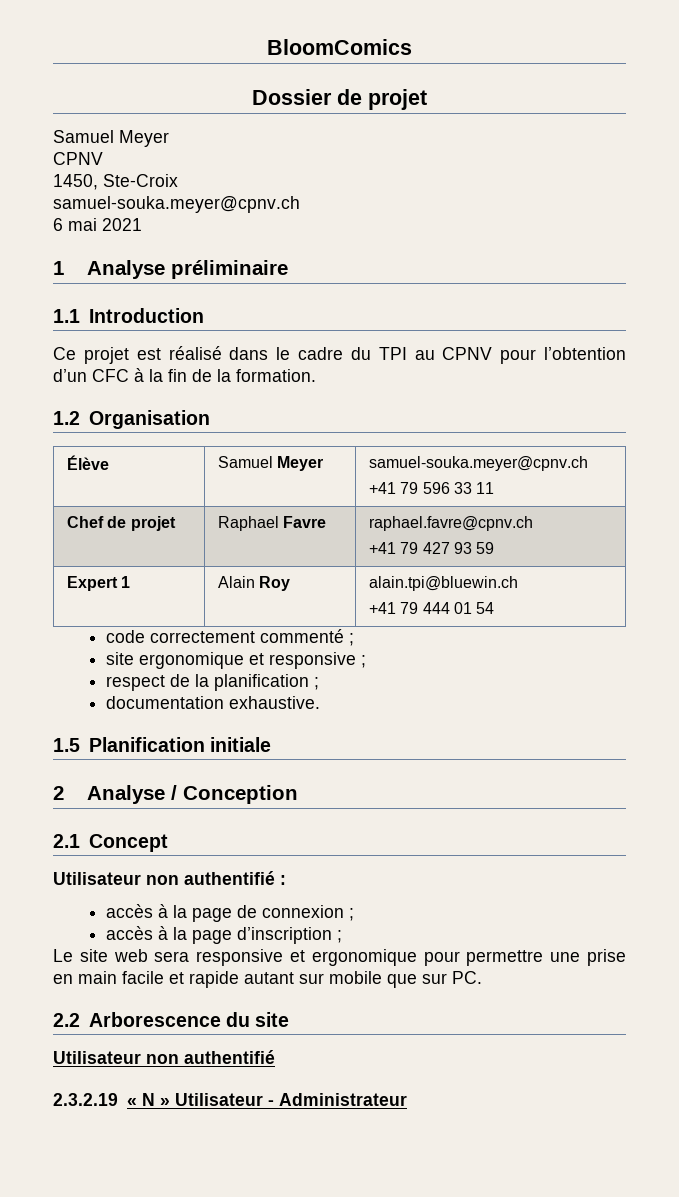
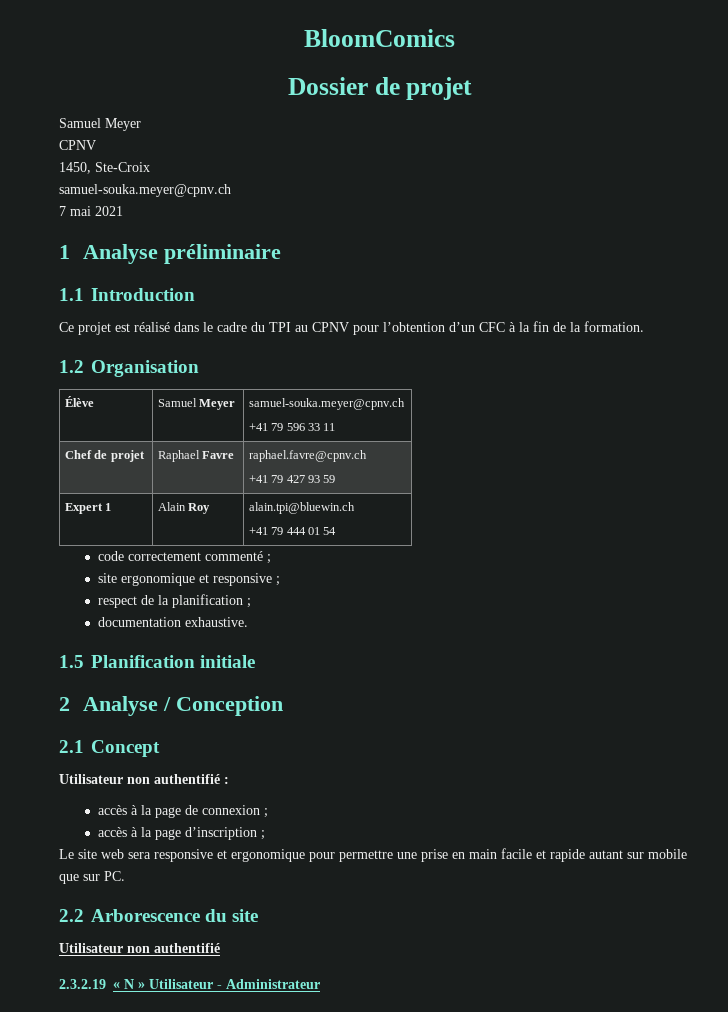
- 6 mai 2021
+ 7 mai 2021

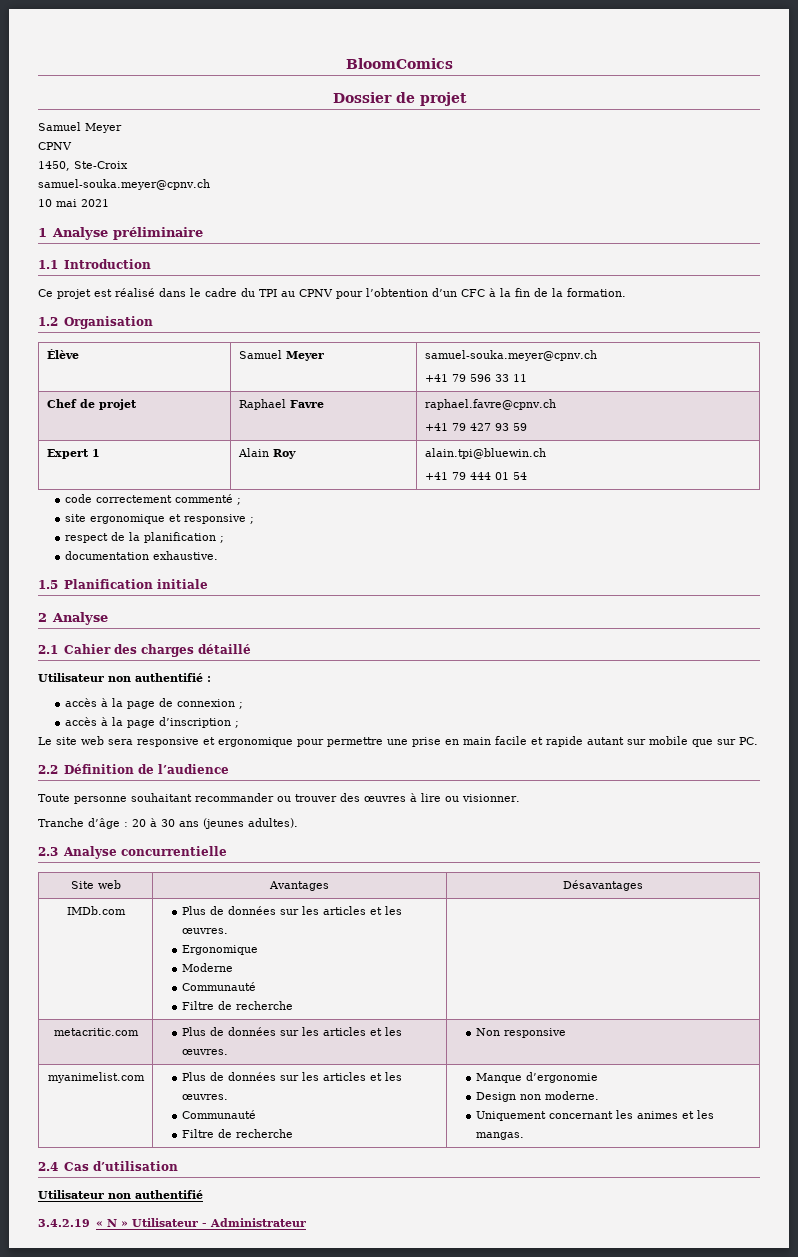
- 7 mai 2021
+ 10 mai 2021
- 2 Analyse / Conception
+ 2 Analyse
- 2.1 Concept
+ 2.1 Cahier des charges détaillé
- 2.2 Arborescence du site
+ 2.2 Définition de l’audience
+ Toute personne souhaitant recommander ou trouver des œuvres à lire ou visionner.
+ Tranche d’âge : 20 à 30 ans (jeunes adultes).
+ 2.3 Analyse concurrentielle
+ Site web | Avantages | Désavantages
+ IMDb.com | Plus de données sur les articles et les œuvres.
+ Ergonomique
+ Moderne
+ Communauté
+ Filtre de recherche |
+ metacritic.com | Plus de données sur les articles et les œuvres. | Non responsive
+ myanimelist.com | Plus de données sur les articles et les œuvres.
+ Communauté
+ Filtre de recherche | Manque d’ergonomie
+ Design non moderne.
+ Uniquement concernant les animes et les mangas.
+ 2.4 Cas d’utilisation
- 2.3.2.19 « N » Utilisateur - Administrateur
+ 3.4.2.19 « N » Utilisateur - Administrateur

